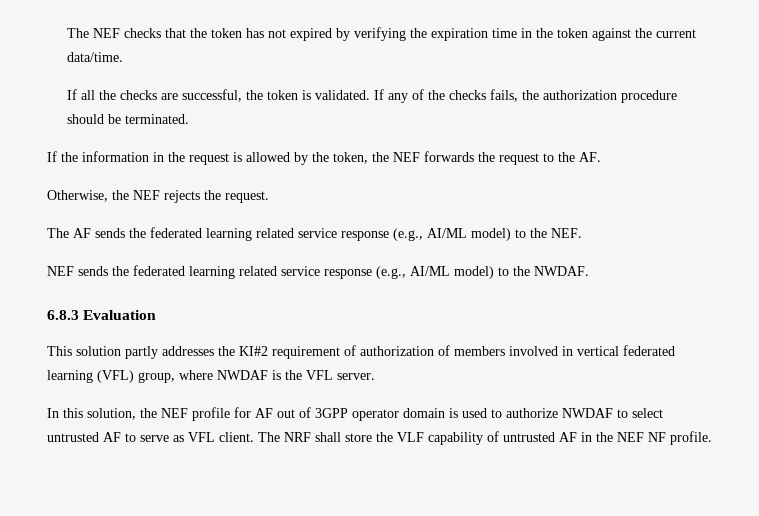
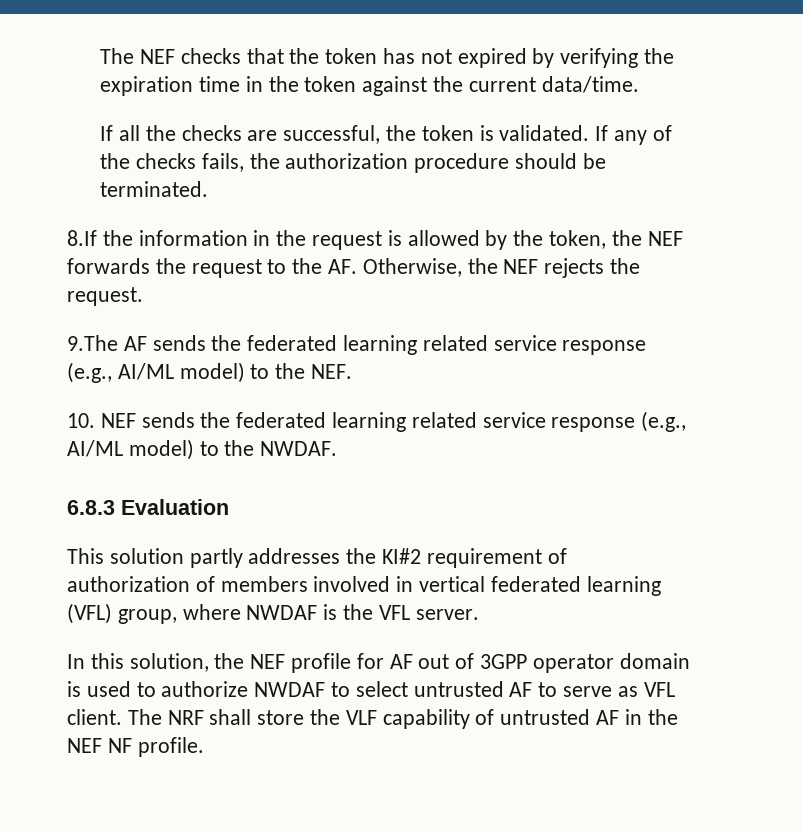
- If the information in the request is allowed by the token, the NEF forwards the request to the AF.
- Otherwise, the NEF rejects the request.
+ 8.If the information in the request is allowed by the token, the NEF forwards the request to the AF. Otherwise, the NEF rejects the request.
- The AF sends the federated learning related service response (e.g., AI/ML model) to the NEF.
+ 9.The AF sends the federated learning related service response (e.g., AI/ML model) to the NEF.
- NEF sends the federated learning related service response (e.g., AI/ML model) to the NWDAF.
+ 10. NEF sends the federated learning related service response (e.g., AI/ML model) to the NWDAF.

